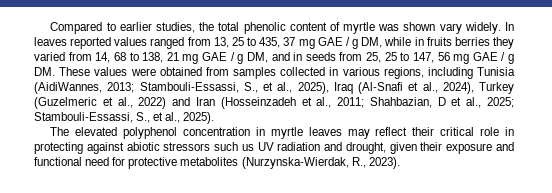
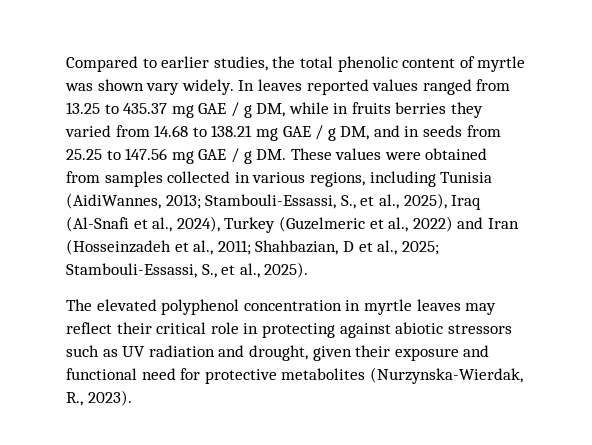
- In leaves reported values ranged from 13, 25 to 435, 37 mg GAE / g DM, while in fruits berries they varied from 14, 68 to 138, 21 mg GAE / g DM, and in seeds from 25, 25 to 147, 56 mg GAE / g DM. These values were obtained from samples collected in various regions, including Tunisia (AidiWannes, 2013;
+ In leaves reported values ranged from 13.25 to 435.37 mg GAE / g DM, while in fruits berries they varied from 14.68 to 138.21 mg GAE / g DM, and in seeds from 25.25 to 147.56 mg GAE / g DM. These values were obtained from samples collected in various regions, including Tunisia (AidiWannes, 2013;
- The elevated polyphenol concentration in myrtle leaves may reflect their critical role in protecting against abiotic stressors such us UV radiation and drought, given their exposure and functional need for protective metabolites (Nurzynska-Wierdak, R., 2023).
+ The elevated polyphenol concentration in myrtle leaves may reflect their critical role in protecting against abiotic stressors such as UV radiation and drought, given their exposure and functional need for protective metabolites (Nurzynska-Wierdak, R., 2023).

